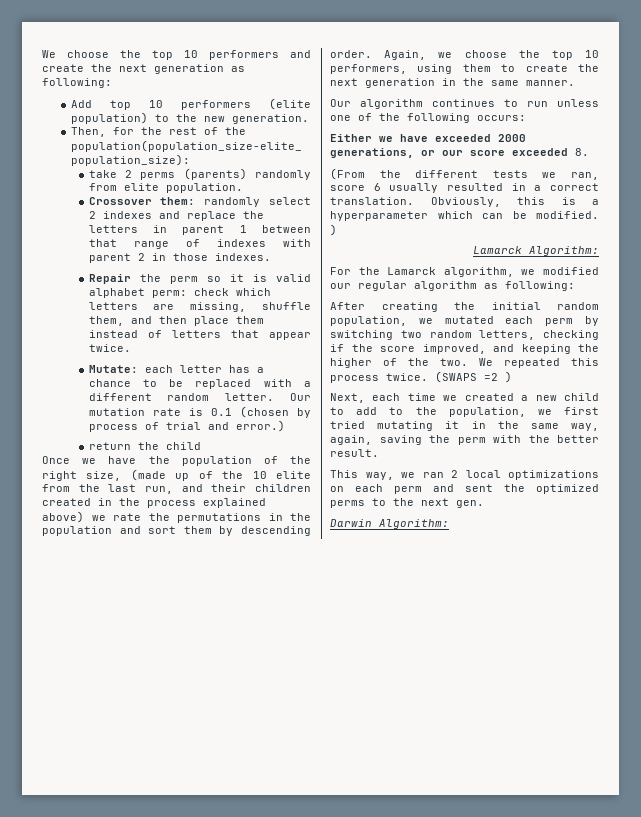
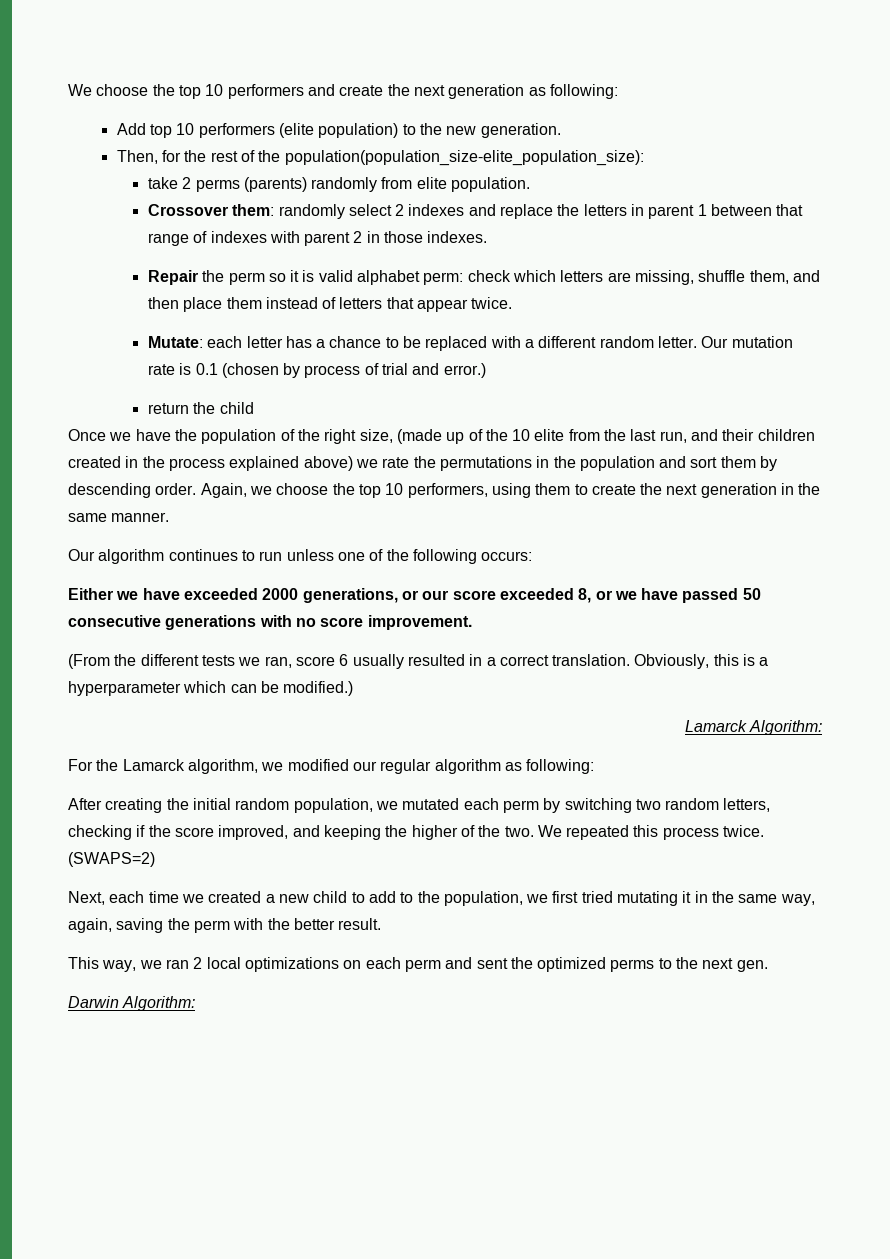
- Either we have exceeded 2000 generations, or our score exceeded 8.
+ Either we have exceeded 2000 generations, or our score exceeded 8, or we have passed 50 consecutive generations with no score improvement.
- Obviously, this is a hyperparameter which can be modified. )
+ Obviously, this is a hyperparameter which can be modified.)
- (SWAPS =2 )
+ (SWAPS=2)

